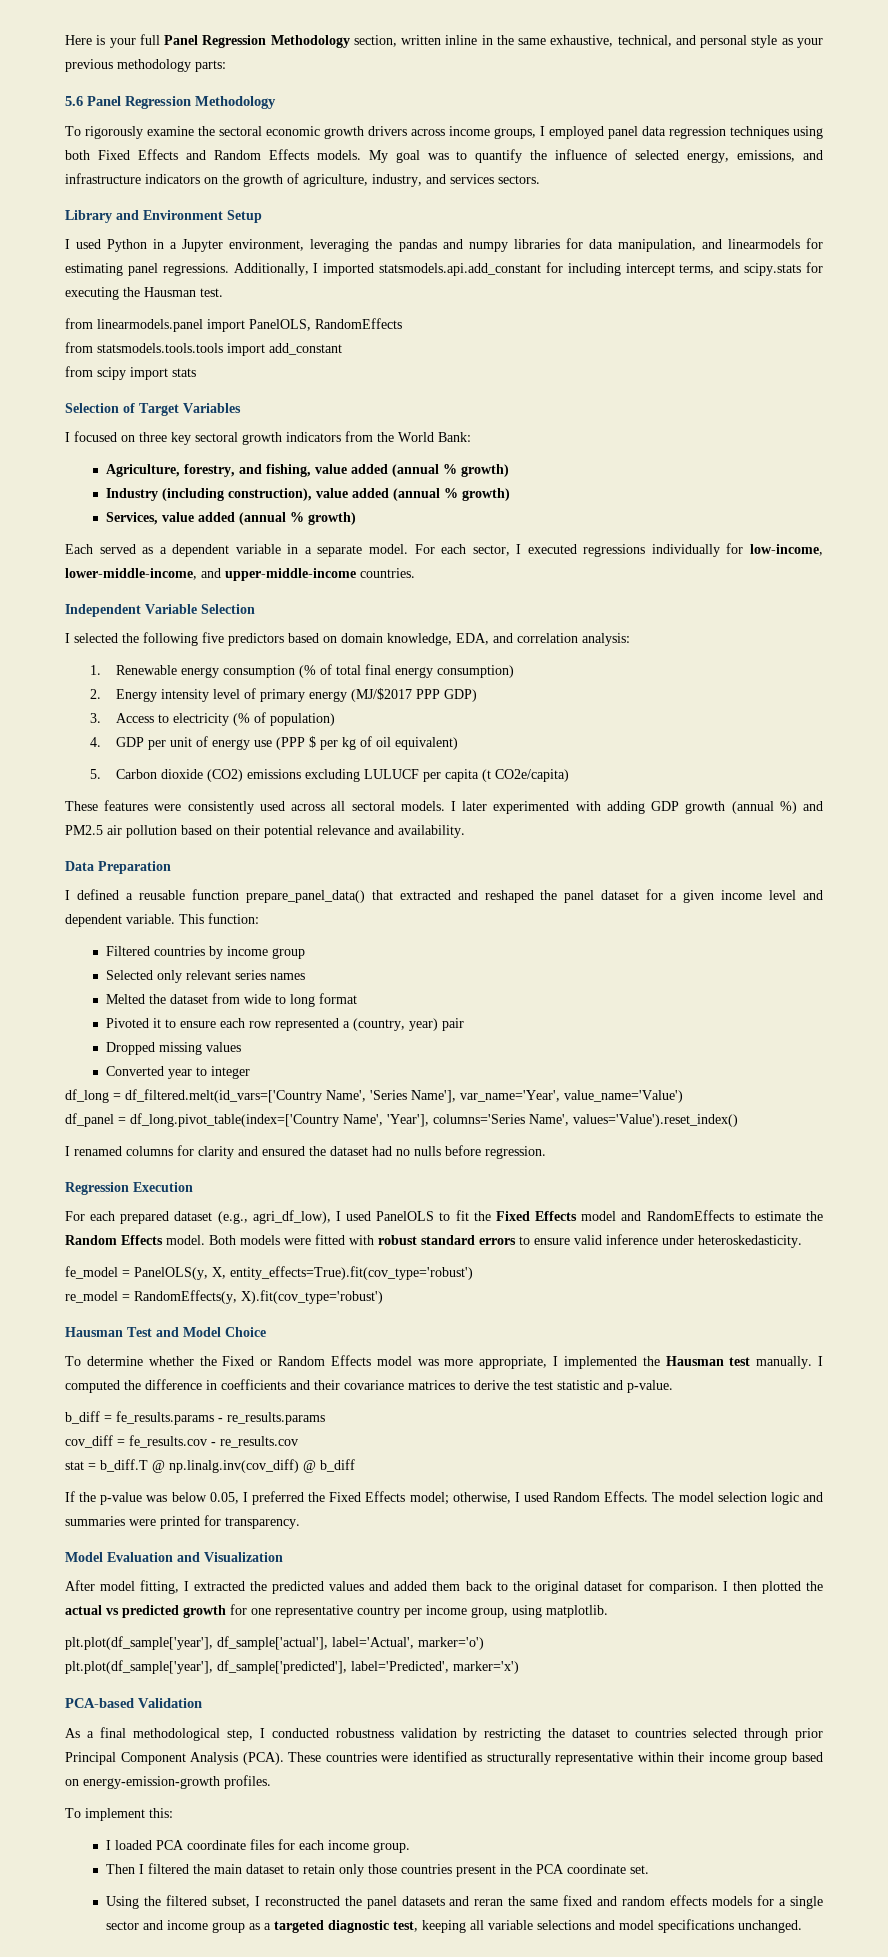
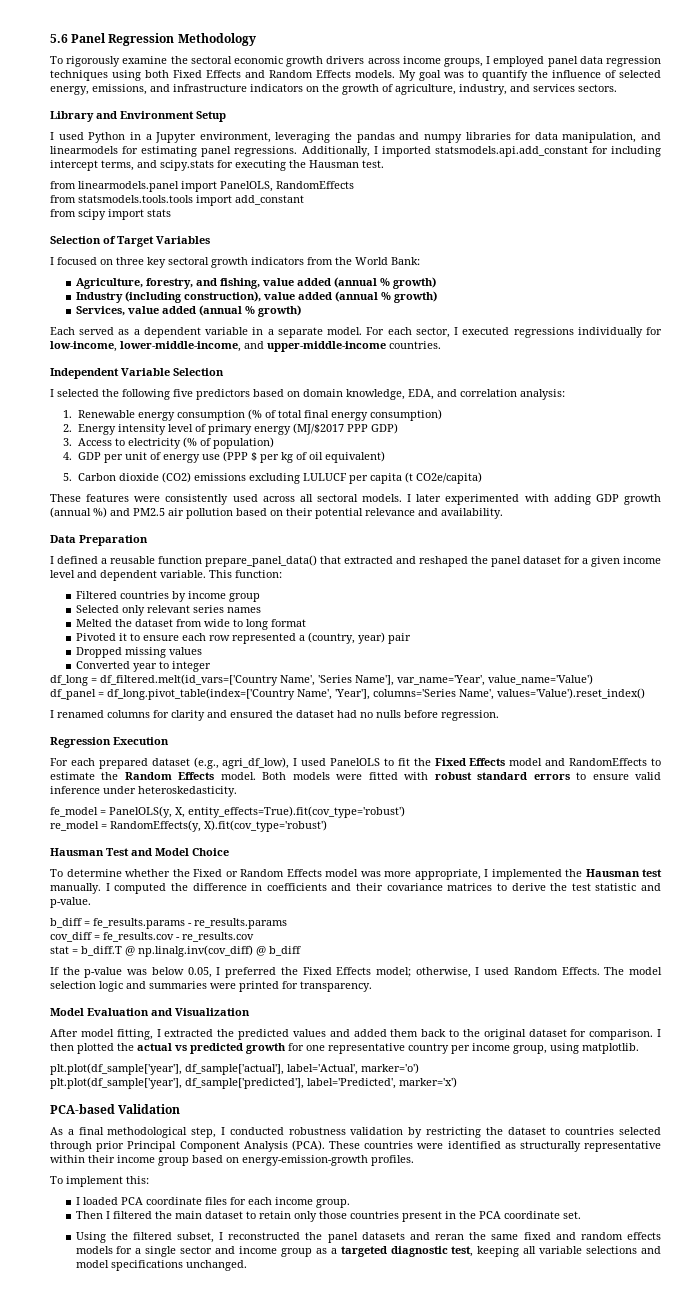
- Here is your full Panel Regression Methodology section, written inline in the same exhaustive, technical, and personal style as your previous methodology parts:

